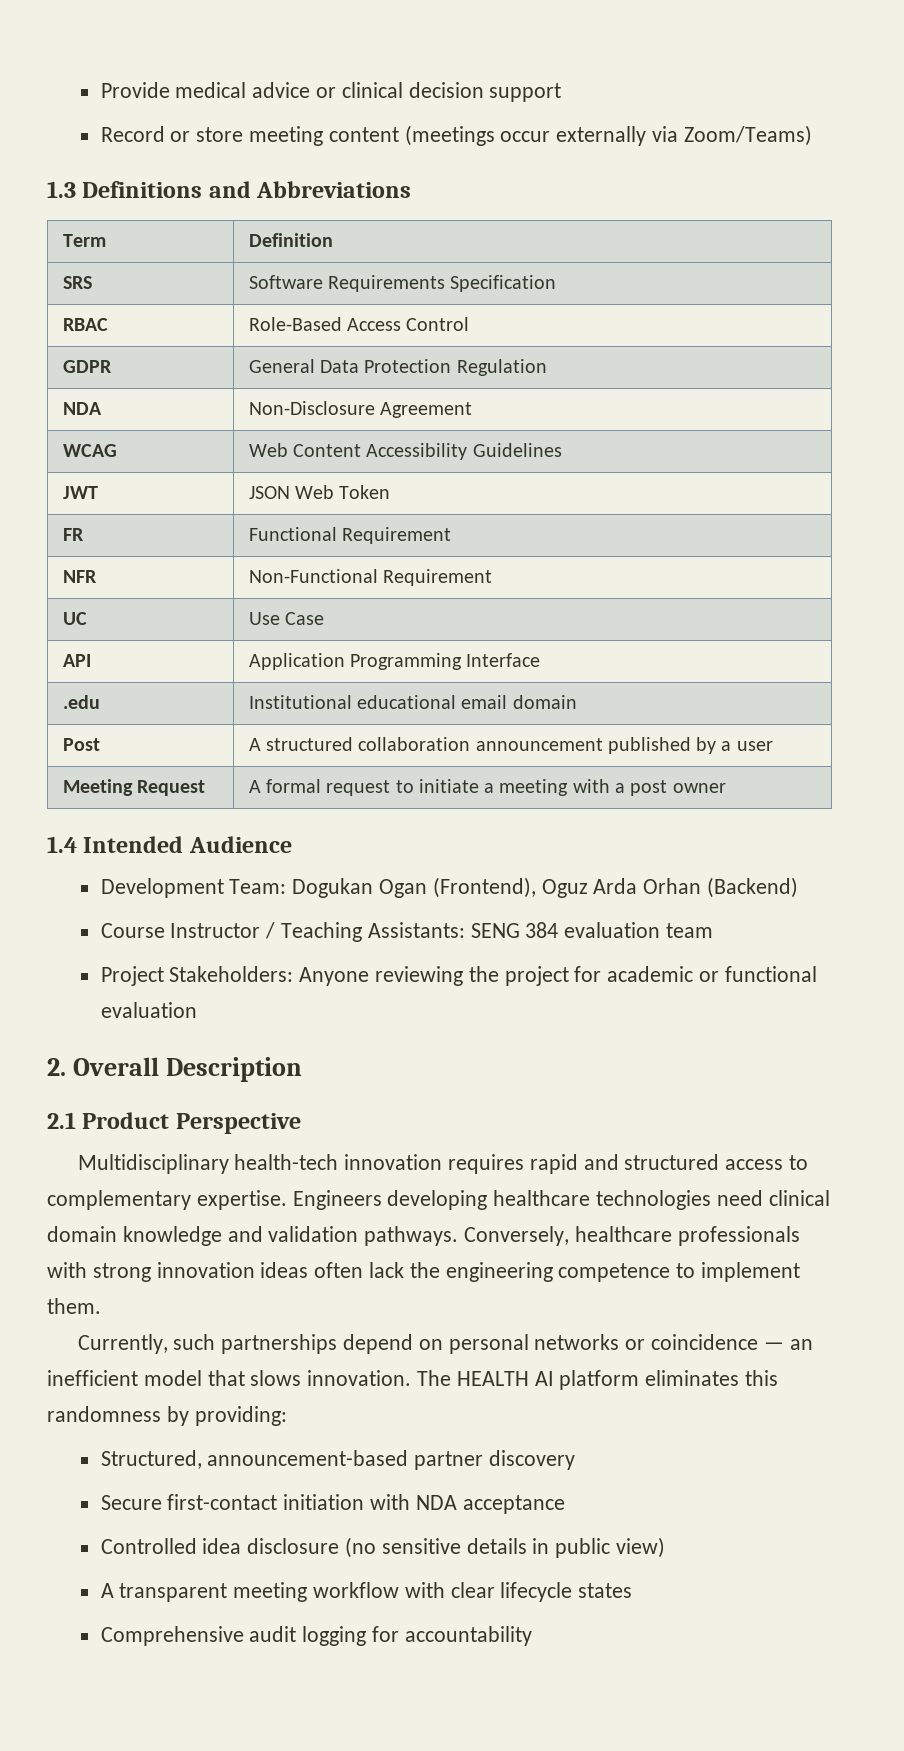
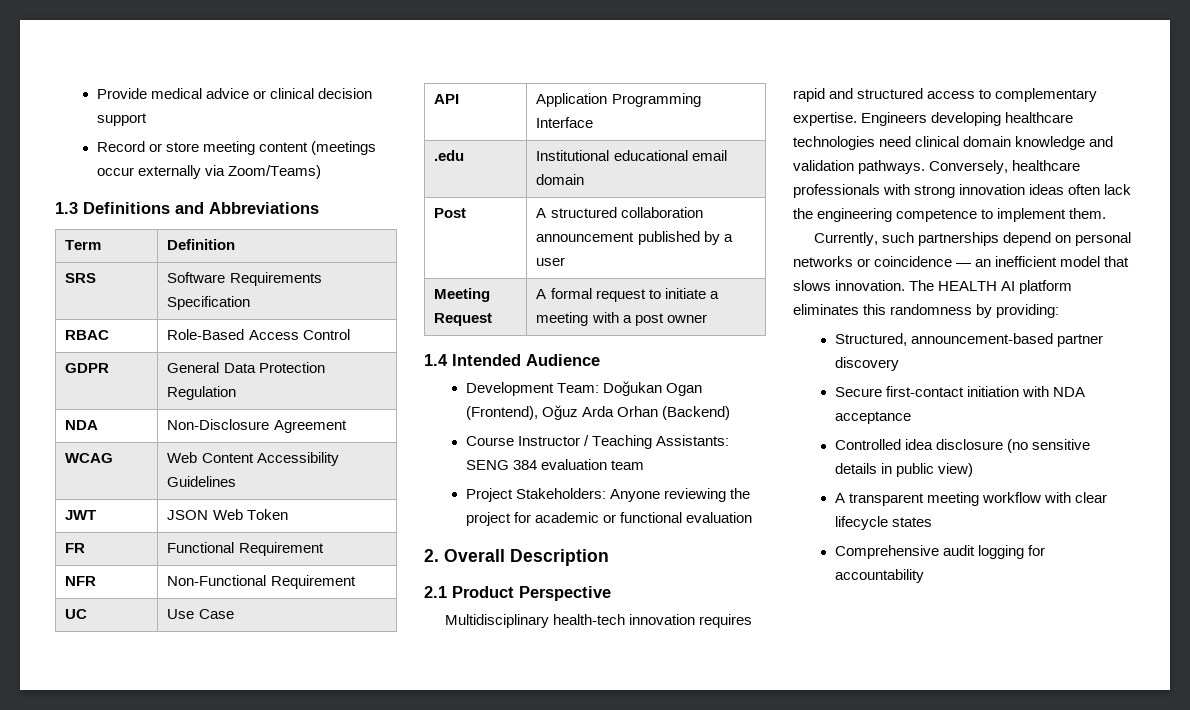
- Development Team: Dogukan Ogan (Frontend), Oguz Arda Orhan (Backend)
+ Development Team: Doğukan Ogan (Frontend), Oğuz Arda Orhan (Backend)

